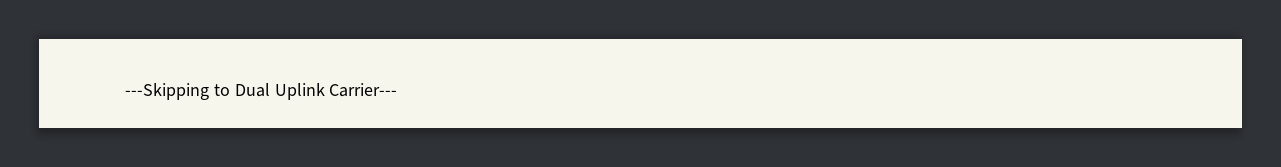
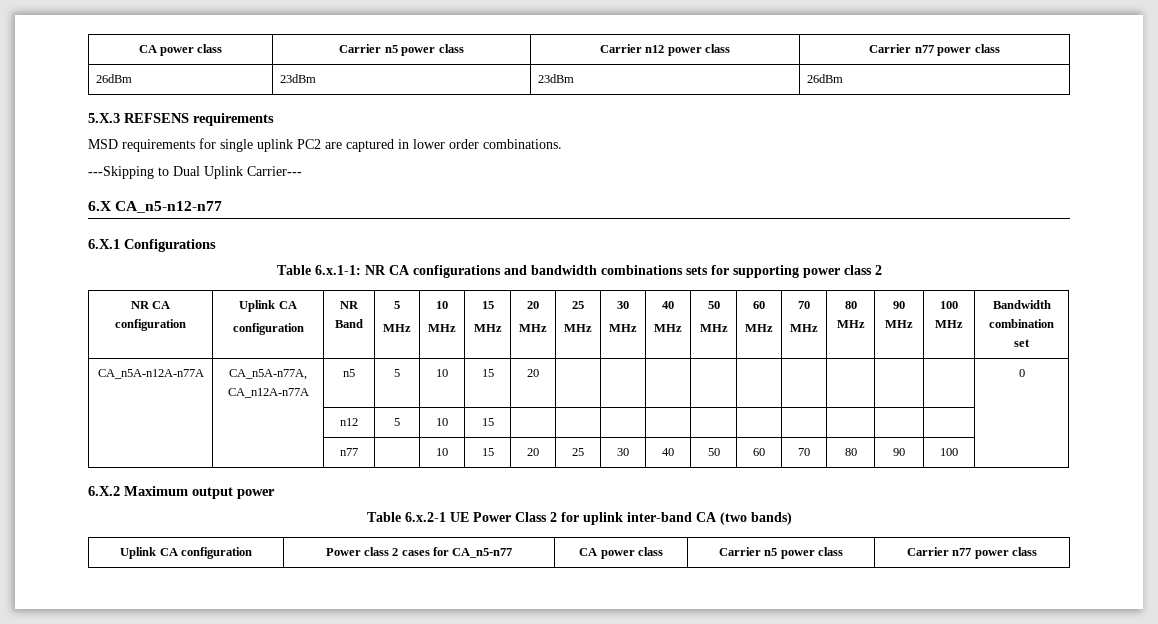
+ CA power class | Carrier n5 power class | Carrier n12 power class | Carrier n77 power class
+ 26dBm | 23dBm | 23dBm | 26dBm
+ 5.X.3 REFSENS requirements
+ MSD requirements for single uplink PC2 are captured in lower order combinations.
+ 6.X CA_n5-n12-n77
+ 6.X.1 Configurations
+ Table 6.x.1-1: NR CA configurations and bandwidth combinations sets for supporting power class 2
+ NR CA configuration | Uplink CA
+ configuration | NR Band | 5
+ MHz | 10
+ MHz | 15
+ MHz | 20
+ MHz | 25
+ MHz | 30
+ MHz | 40
+ MHz | 50
+ MHz | 60
+ MHz | 70
+ MHz | 80 MHz | 90 MHz | 100 MHz | Bandwidth combination set
+ CA_n5A-n12A-n77A | CA_n5A-n77A, CA_n12A-n77A | n5 | 5 | 10 | 15 | 20 | | | | | | | | | | 0
+ | | n12 | 5 | 10 | 15 | | | | | | | | | | |
+ | | n77 | | 10 | 15 | 20 | 25 | 30 | 40 | 50 | 60 | 70 | 80 | 90 | 100 |
+ 6.X.2 Maximum output power
+ Table 6.x.2-1 UE Power Class 2 for uplink inter-band CA (two bands)
+ Uplink CA configuration | Power class 2 cases for CA_n5-n77 | CA power class | Carrier n5 power class | Carrier n77 power class

